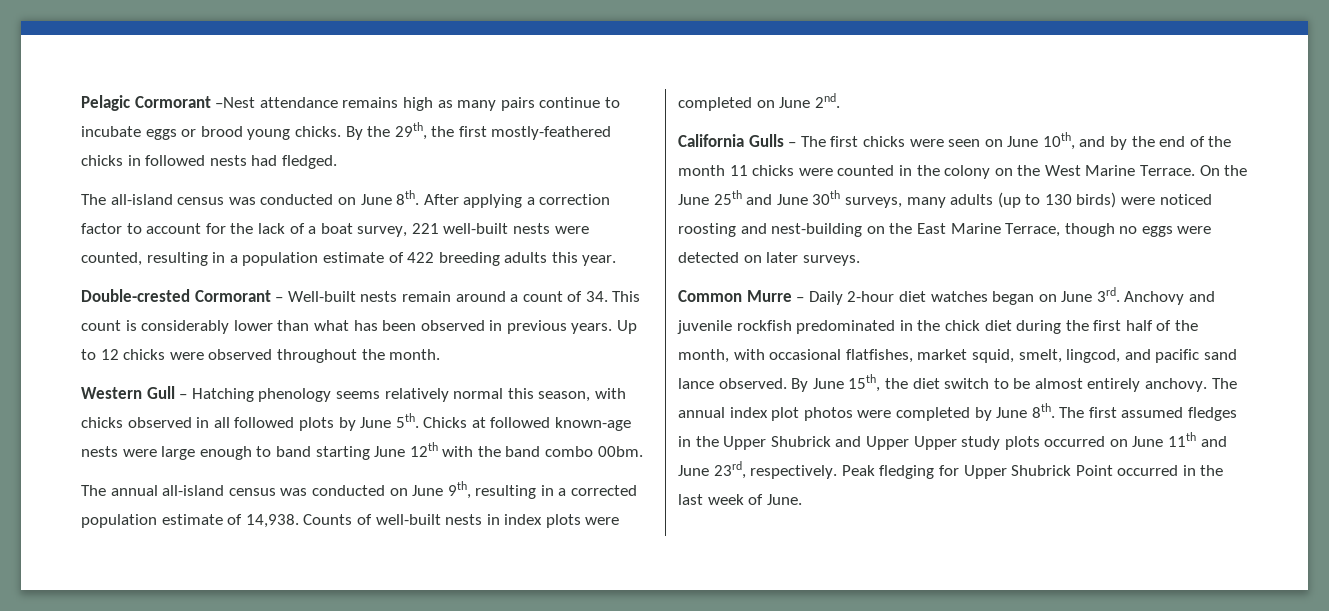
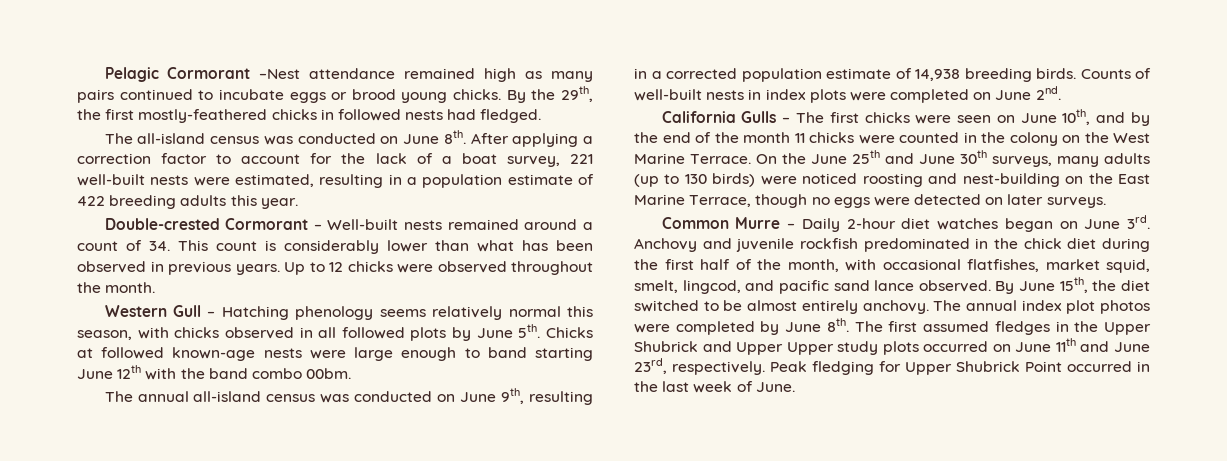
- Pelagic Cormorant –Nest attendance remains high as many pairs continue to incubate eggs or brood young chicks.
+ Pelagic Cormorant –Nest attendance remained high as many pairs continued to incubate eggs or brood young chicks.
- After applying a correction factor to account for the lack of a boat survey, 221 well-built nests were counted, resulting in a population estimate of 422 breeding adults this year.
+ After applying a correction factor to account for the lack of a boat survey, 221 well-built nests were estimated, resulting in a population estimate of 422 breeding adults this year.
- Double-crested Cormorant – Well-built nests remain around a count of 34. This count is considerably lower than what has been observed in previous years.
+ Double-crested Cormorant – Well-built nests remained around a count of 34. This count is considerably lower than what has been observed in previous years.
- The annual all-island census was conducted on June 9th, resulting in a corrected population estimate of 14,938.
+ The annual all-island census was conducted on June 9th, resulting in a corrected population estimate of 14,938 breeding birds.
- By June 15th, the diet switch to be almost entirely anchovy.
+ By June 15th, the diet switched to be almost entirely anchovy.

